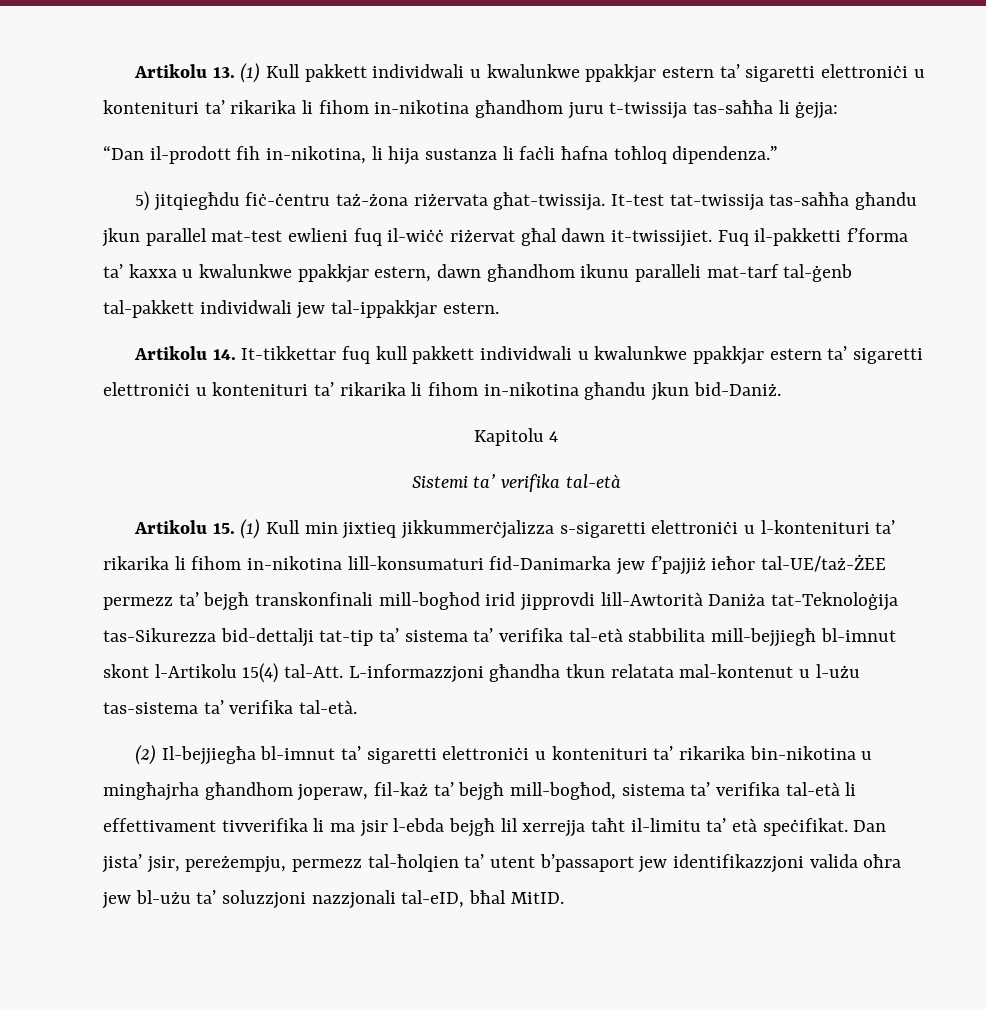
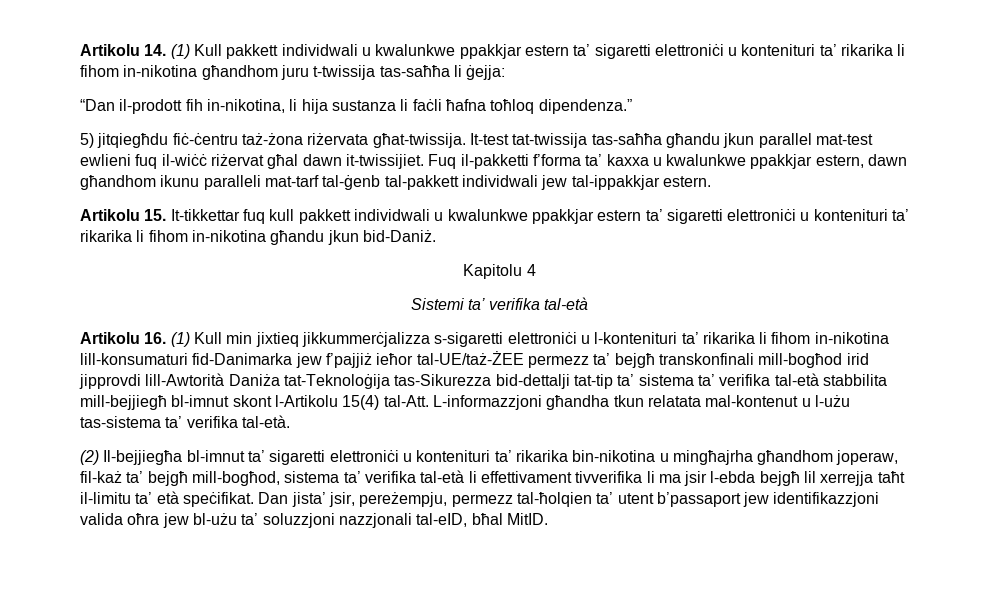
- Artikolu 13. (1) Kull pakkett individwali u kwalunkwe ppakkjar estern ta’ sigaretti elettroniċi u kontenituri ta’ rikarika li fihom in-nikotina għandhom juru t-twissija tas-saħħa li ġejja:
+ Artikolu 14. (1) Kull pakkett individwali u kwalunkwe ppakkjar estern ta’ sigaretti elettroniċi u kontenituri ta’ rikarika li fihom in-nikotina għandhom juru t-twissija tas-saħħa li ġejja:
- Artikolu 14. It-tikkettar fuq kull pakkett individwali u kwalunkwe ppakkjar estern ta’ sigaretti elettroniċi u kontenituri ta’ rikarika li fihom in-nikotina għandu jkun bid-Daniż.
+ Artikolu 15. It-tikkettar fuq kull pakkett individwali u kwalunkwe ppakkjar estern ta’ sigaretti elettroniċi u kontenituri ta’ rikarika li fihom in-nikotina għandu jkun bid-Daniż.
- Artikolu 15. (1) Kull min jixtieq jikkummerċjalizza s-sigaretti elettroniċi u l-kontenituri ta’ rikarika li fihom in-nikotina lill-konsumaturi fid-Danimarka jew f’pajjiż ieħor tal-UE/taż-ŻEE permezz ta’ bejgħ transkonfinali mill-bogħod irid jipprovdi lill-Awtorità Daniża tat-Teknoloġija tas-Sikurezza bid-dettalji tat-tip ta’ sistema ta’ verifika tal-età stabbilita mill-bejjiegħ bl-imnut skont l-Artikolu 15(4) tal-Att.
+ Artikolu 16. (1) Kull min jixtieq jikkummerċjalizza s-sigaretti elettroniċi u l-kontenituri ta’ rikarika li fihom in-nikotina lill-konsumaturi fid-Danimarka jew f’pajjiż ieħor tal-UE/taż-ŻEE permezz ta’ bejgħ transkonfinali mill-bogħod irid jipprovdi lill-Awtorità Daniża tat-Teknoloġija tas-Sikurezza bid-dettalji tat-tip ta’ sistema ta’ verifika tal-età stabbilita mill-bejjiegħ bl-imnut skont l-Artikolu 15(4) tal-Att.

